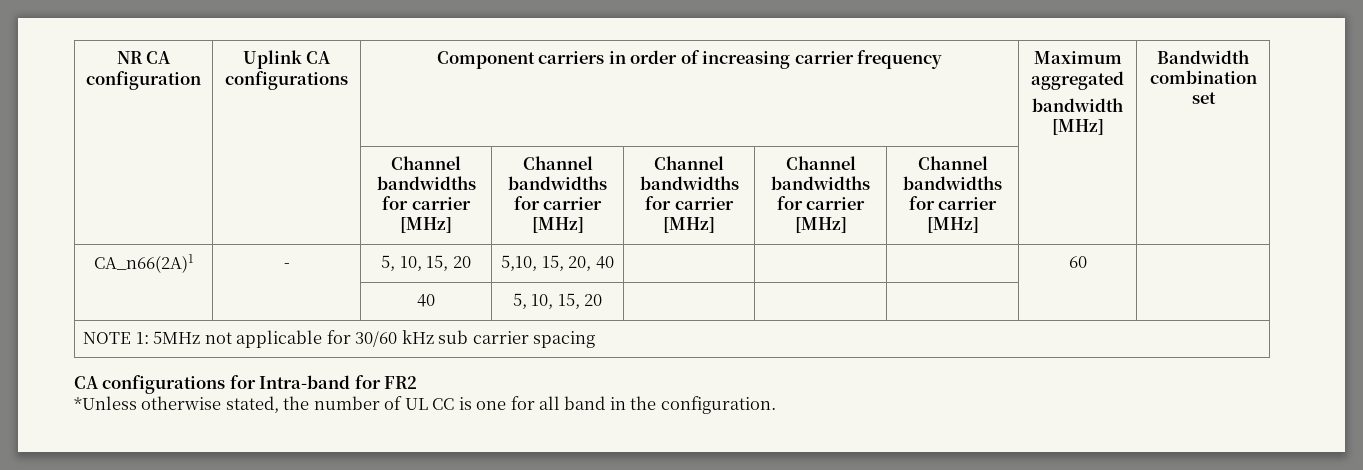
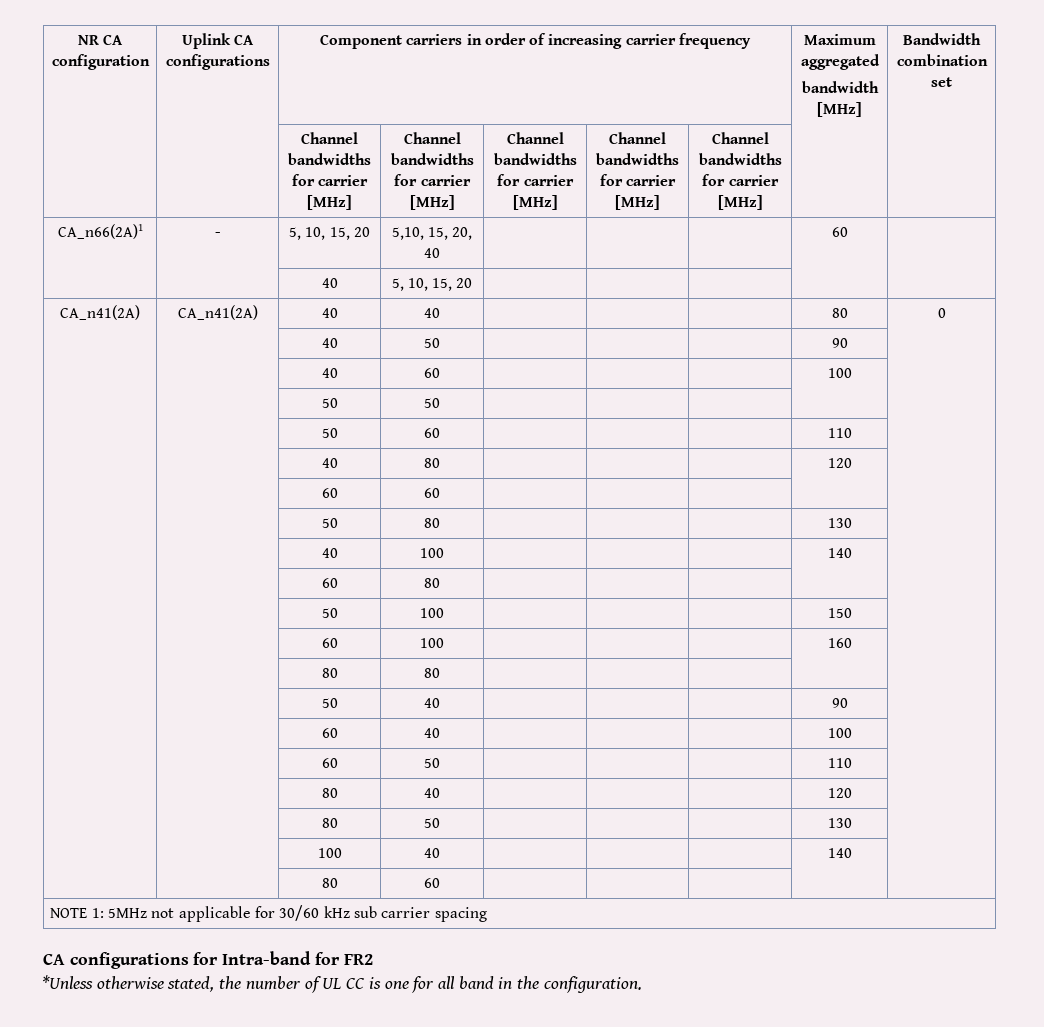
+ CA_n41(2A) | CA_n41(2A) | 40 | 40 | | | | 80 | 0
+ | | 40 | 50 | | | | 90 |
+ | | 40 | 60 | | | | 100 |
+ | | 50 | 50 | | | | |
+ | | 50 | 60 | | | | 110 |
+ | | 40 | 80 | | | | 120 |
+ | | 60 | 60 | | | | |
+ | | 50 | 80 | | | | 130 |
+ | | 40 | 100 | | | | 140 |
+ | | 60 | 80 | | | | |
+ | | 50 | 100 | | | | 150 |
+ | | 60 | 100 | | | | 160 |
+ | | 80 | 80 | | | | |
+ | | 50 | 40 | | | | 90 |
+ | | 60 | 40 | | | | 100 |
+ | | 60 | 50 | | | | 110 |
+ | | 80 | 40 | | | | 120 |
+ | | 80 | 50 | | | | 130 |
+ | | 100 | 40 | | | | 140 |
+ | | 80 | 60 | | | | |

